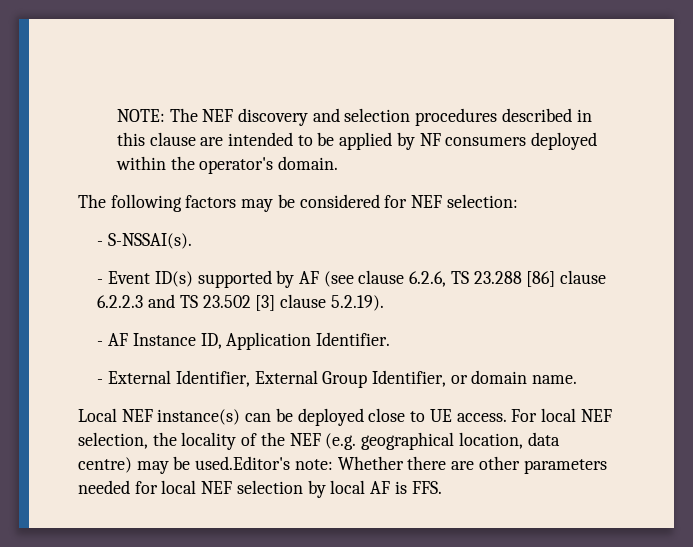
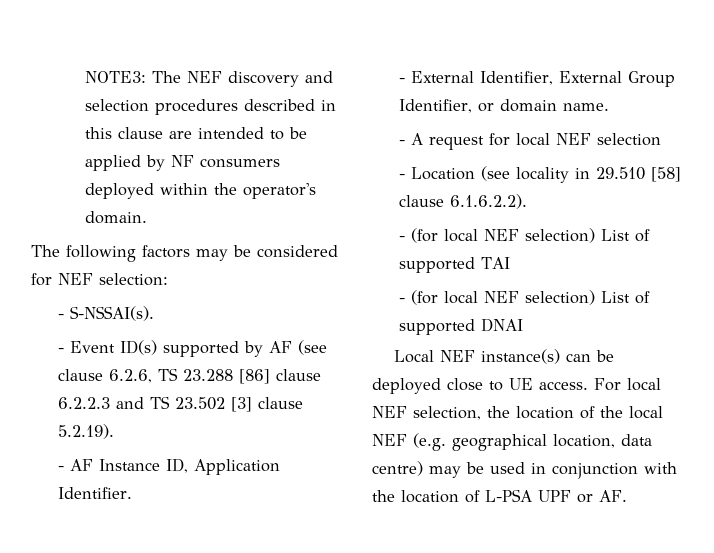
- NOTE: The NEF discovery and selection procedures described in this clause are intended to be applied by NF consumers deployed within the operator's domain.
+ NOTE3: The NEF discovery and selection procedures described in this clause are intended to be applied by NF consumers deployed within the operator's domain.
+ - A request for local NEF selection
+ - Location (see locality in 29.510 [58] clause 6.1.6.2.2).
+ - (for local NEF selection) List of supported TAI
+ - (for local NEF selection) List of supported DNAI
- For local NEF selection, the locality of the NEF (e.g. geographical location, data centre) may be used.Editor's note: Whether there are other parameters needed for local NEF selection by local AF is FFS.
+ For local NEF selection, the location of the local NEF (e.g. geographical location, data centre) may be used in conjunction with the location of L-PSA UPF or AF.

